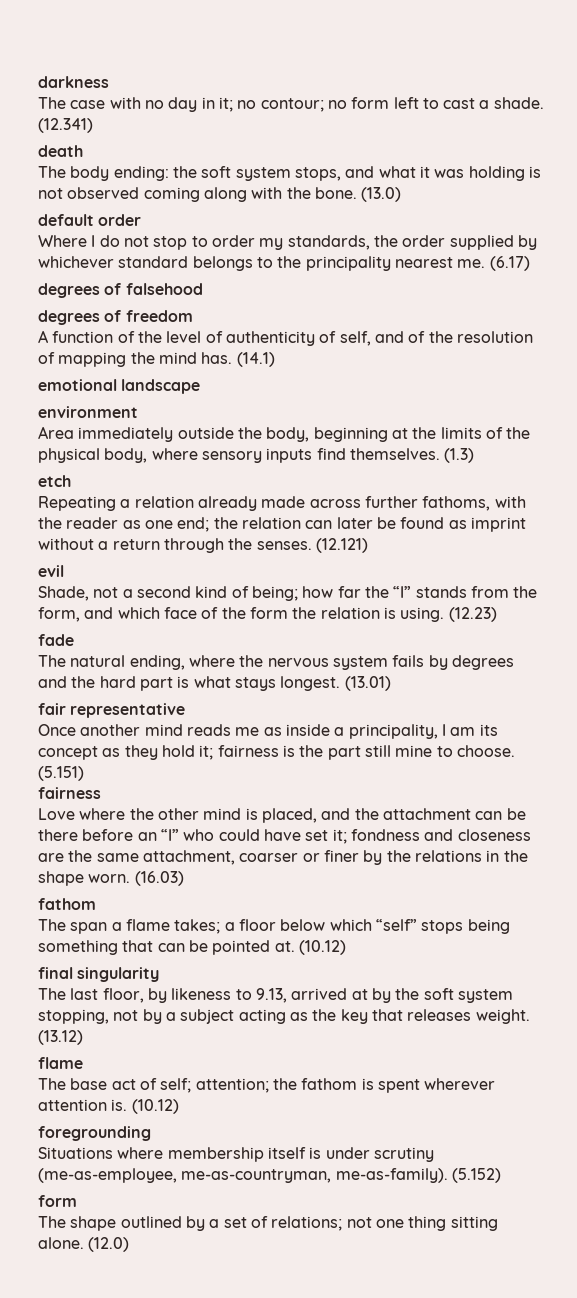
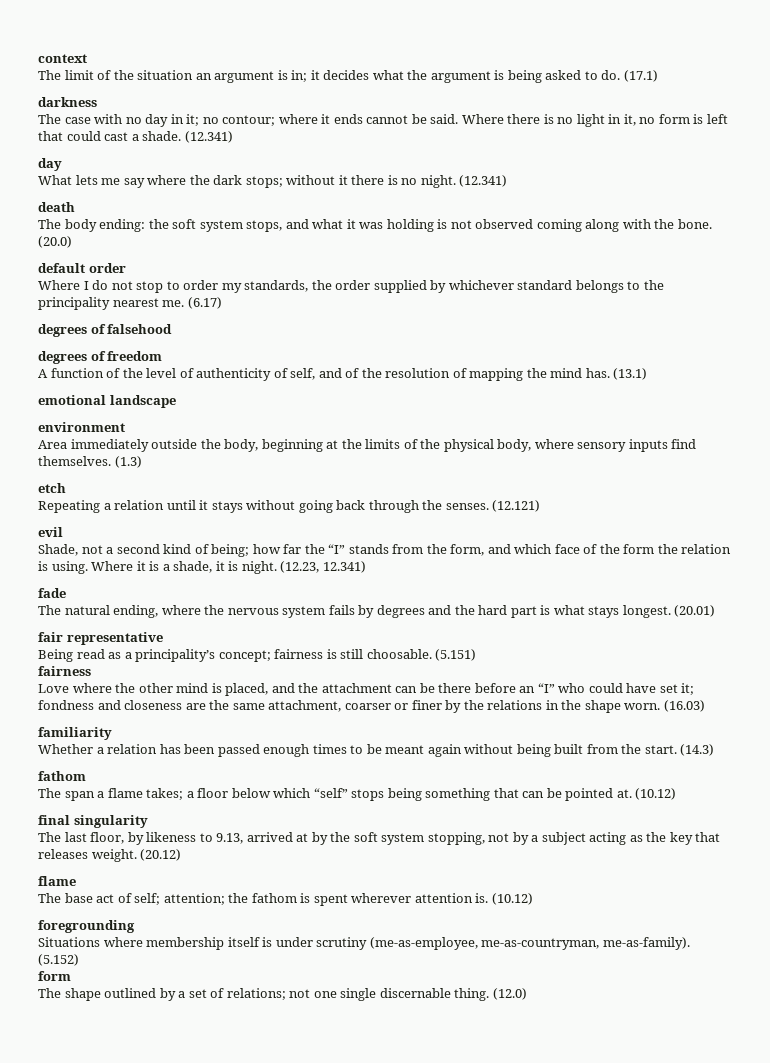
+ context
+ The limit of the situation an argument is in; it decides what the argument is being asked to do. (17.1)
- The case with no day in it; no contour; no form left to cast a shade.
+ The case with no day in it; no contour; where it ends cannot be said. Where there is no light in it, no form is left that could cast a shade. (12.341)
+ day
+ What lets me say where the dark stops; without it there is no night.
- (13.0)
+ (20.0)
- (14.1)
+ (13.1)
- Repeating a relation already made across further fathoms, with the reader as one end; the relation can later be found as imprint without a return through the senses.
+ Repeating a relation until it stays without going back through the senses.
- (12.23)
+ Where it is a shade, it is night. (12.23, 12.341)
- (13.01)
+ (20.01)
- Once another mind reads me as inside a principality, I am its concept as they hold it; fairness is the part still mine to choose.
+ Being read as a principality’s concept; fairness is still choosable.
+ familiarity
+ Whether a relation has been passed enough times to be meant again without being built from the start. (14.3)
- (13.12)
+ (20.12)
- The shape outlined by a set of relations; not one thing sitting alone.
+ The shape outlined by a set of relations; not one single discernable thing.

